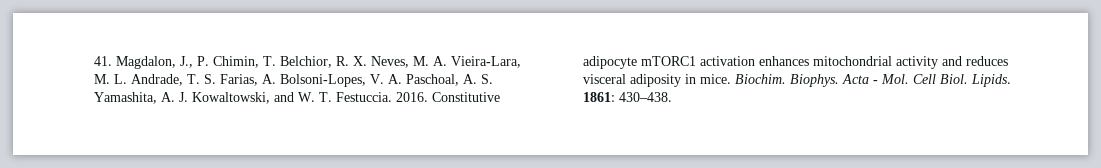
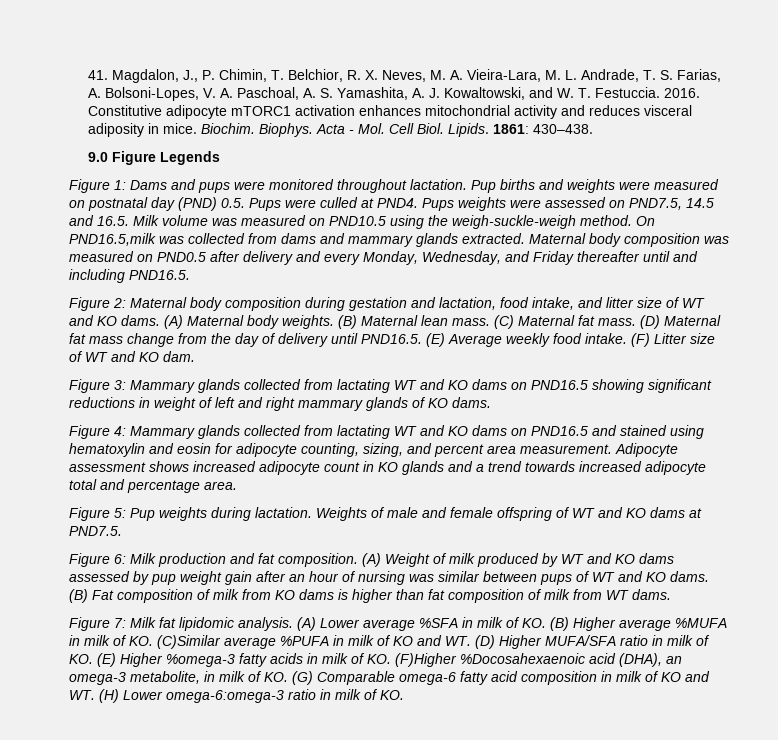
+ 9.0 Figure Legends
+ Figure 1: Dams and pups were monitored throughout lactation. Pup births and weights were measured on postnatal day (PND) 0.5. Pups were culled at PND4. Pups weights were assessed on PND7.5, 14.5 and 16.5. Milk volume was measured on PND10.5 using the weigh-suckle-weigh method. On PND16.5,milk was collected from dams and mammary glands extracted. Maternal body composition was measured on PND0.5 after delivery and every Monday, Wednesday, and Friday thereafter until and including PND16.5.
+ Figure 2: Maternal body composition during gestation and lactation, food intake, and litter size of WT and KO dams. (A) Maternal body weights. (B) Maternal lean mass. (C) Maternal fat mass. (D) Maternal fat mass change from the day of delivery until PND16.5. (E) Average weekly food intake. (F) Litter size of WT and KO dam.
+ Figure 3: Mammary glands collected from lactating WT and KO dams on PND16.5 showing significant reductions in weight of left and right mammary glands of KO dams.
+ Figure 4: Mammary glands collected from lactating WT and KO dams on PND16.5 and stained using hematoxylin and eosin for adipocyte counting, sizing, and percent area measurement. Adipocyte assessment shows increased adipocyte count in KO glands and a trend towards increased adipocyte total and percentage area.
+ Figure 5: Pup weights during lactation. Weights of male and female offspring of WT and KO dams at PND7.5.
+ Figure 6: Milk production and fat composition. (A) Weight of milk produced by WT and KO dams assessed by pup weight gain after an hour of nursing was similar between pups of WT and KO dams. (B) Fat composition of milk from KO dams is higher than fat composition of milk from WT dams.
+ Figure 7: Milk fat lipidomic analysis. (A) Lower average %SFA in milk of KO. (B) Higher average %MUFA in milk of KO. (C)Similar average %PUFA in milk of KO and WT. (D) Higher MUFA/SFA ratio in milk of KO. (E) Higher %omega-3 fatty acids in milk of KO. (F)Higher %Docosahexaenoic acid (DHA), an omega-3 metabolite, in milk of KO. (G) Comparable omega-6 fatty acid composition in milk of KO and WT. (H) Lower omega-6:omega-3 ratio in milk of KO.

